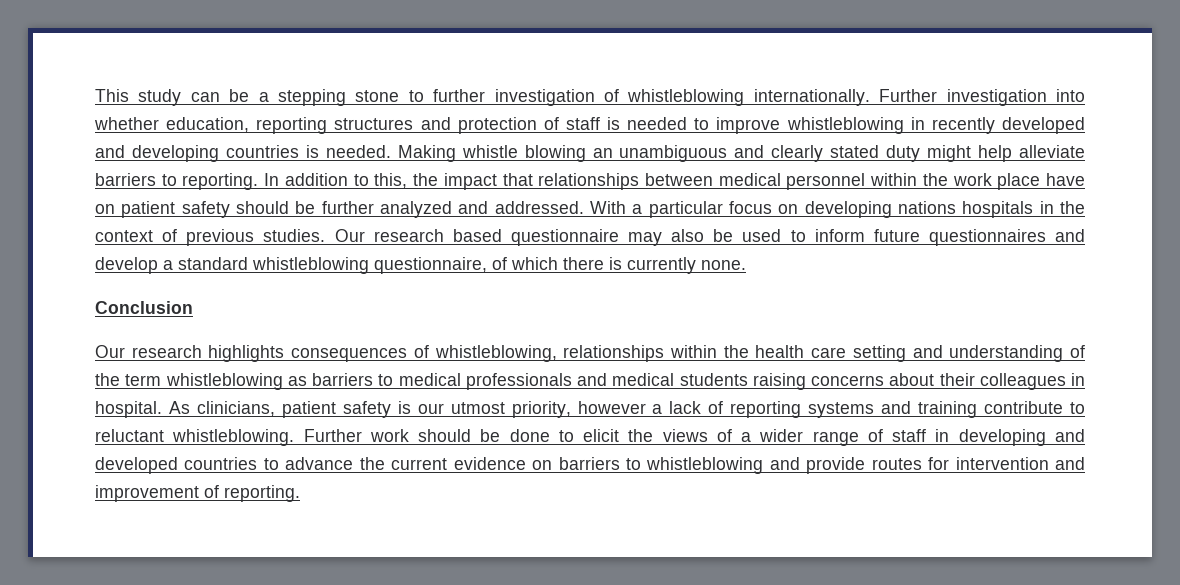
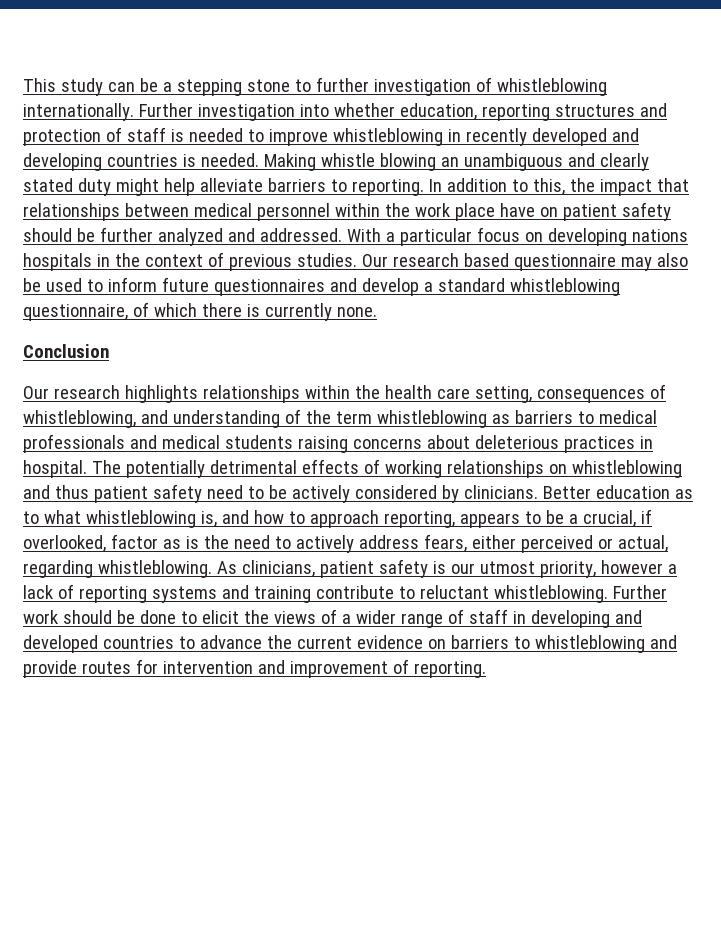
- Our research highlights consequences of whistleblowing, relationships within the health care setting and understanding of the term whistleblowing as barriers to medical professionals and medical students raising concerns about their colleagues in hospital.
+ Our research highlights relationships within the health care setting, consequences of whistleblowing, and understanding of the term whistleblowing as barriers to medical professionals and medical students raising concerns about deleterious practices in hospital. The potentially detrimental effects of working relationships on whistleblowing and thus patient safety need to be actively considered by clinicians. Better education as to what whistleblowing is, and how to approach reporting, appears to be a crucial, if overlooked, factor as is the need to actively address fears, either perceived or actual, regarding whistleblowing.

